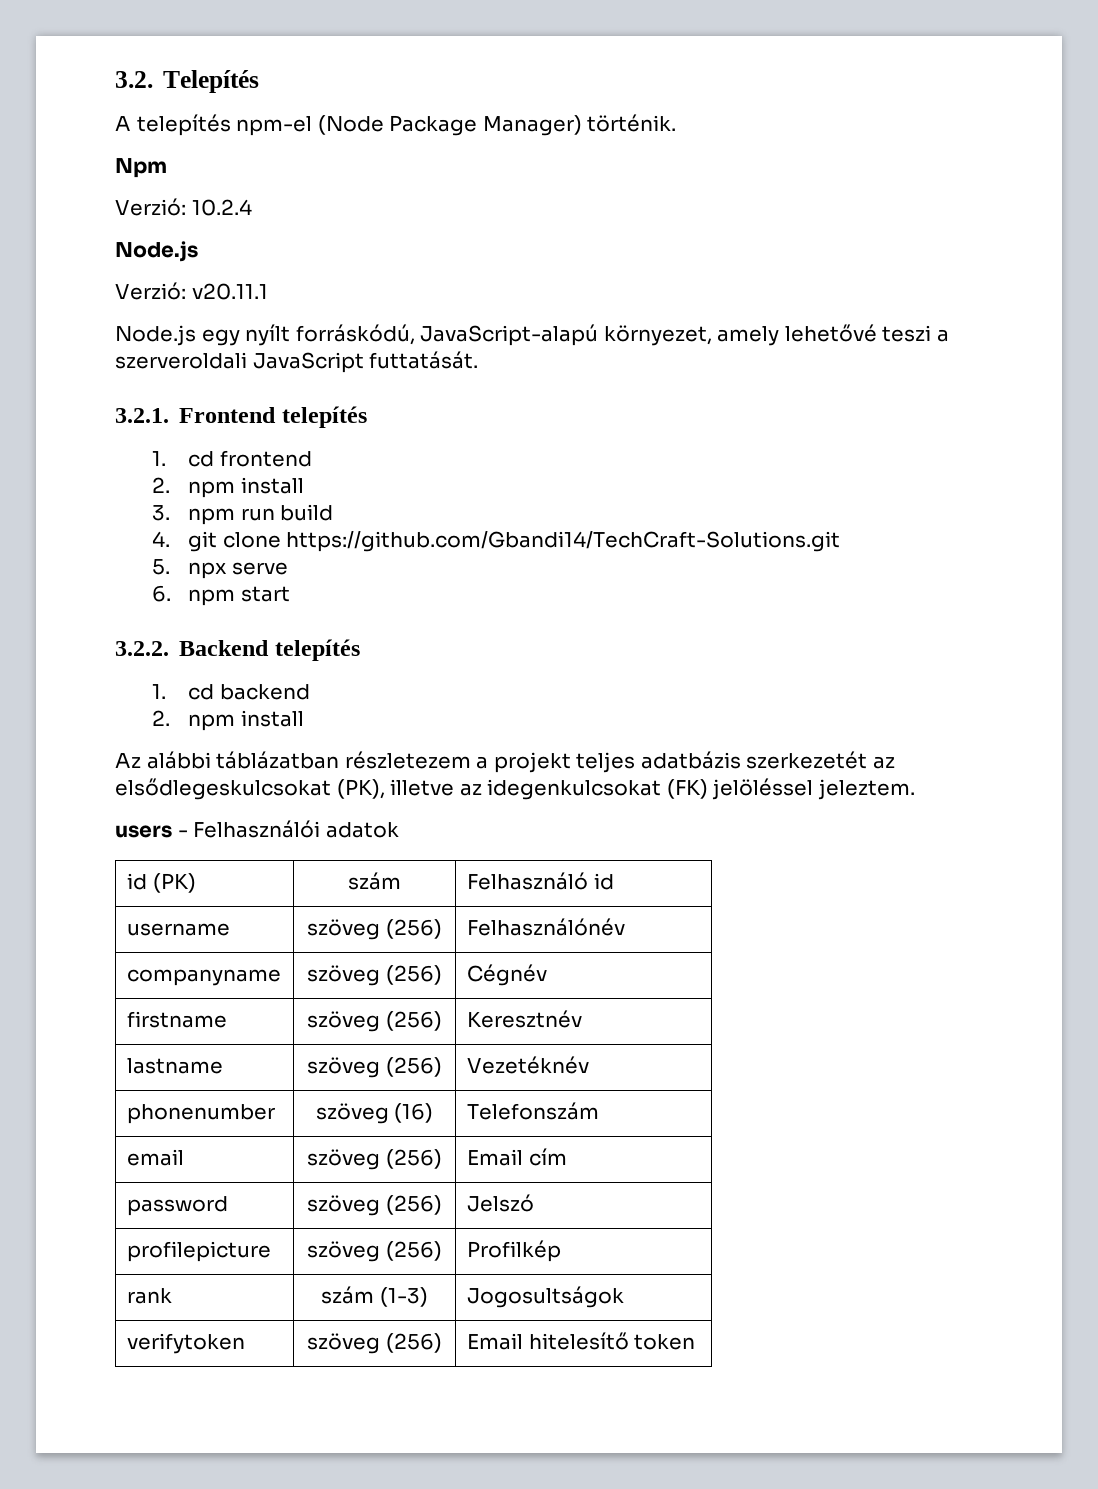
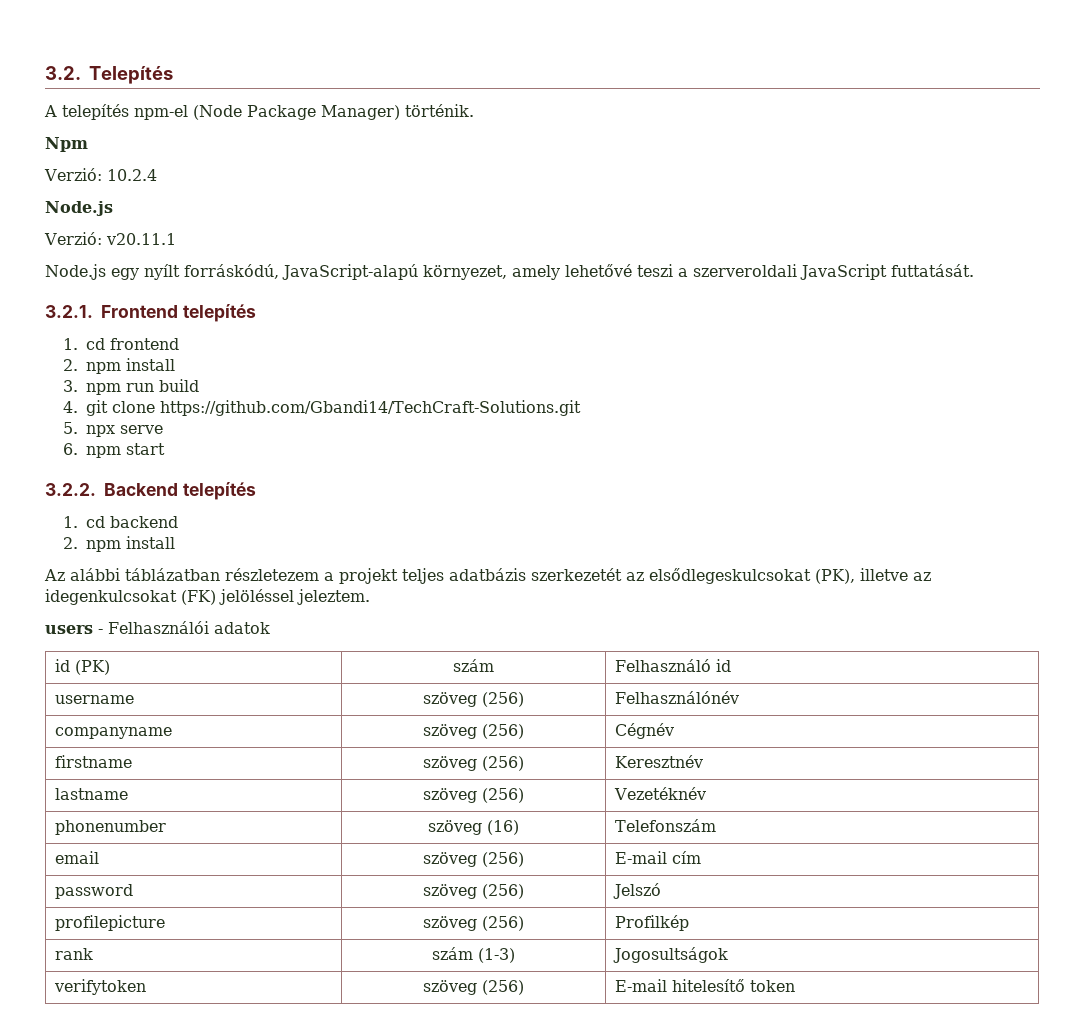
- email | szöveg (256) | Email cím
+ email | szöveg (256) | E-mail cím
- verifytoken | szöveg (256) | Email hitelesítő token
+ verifytoken | szöveg (256) | E-mail hitelesítő token

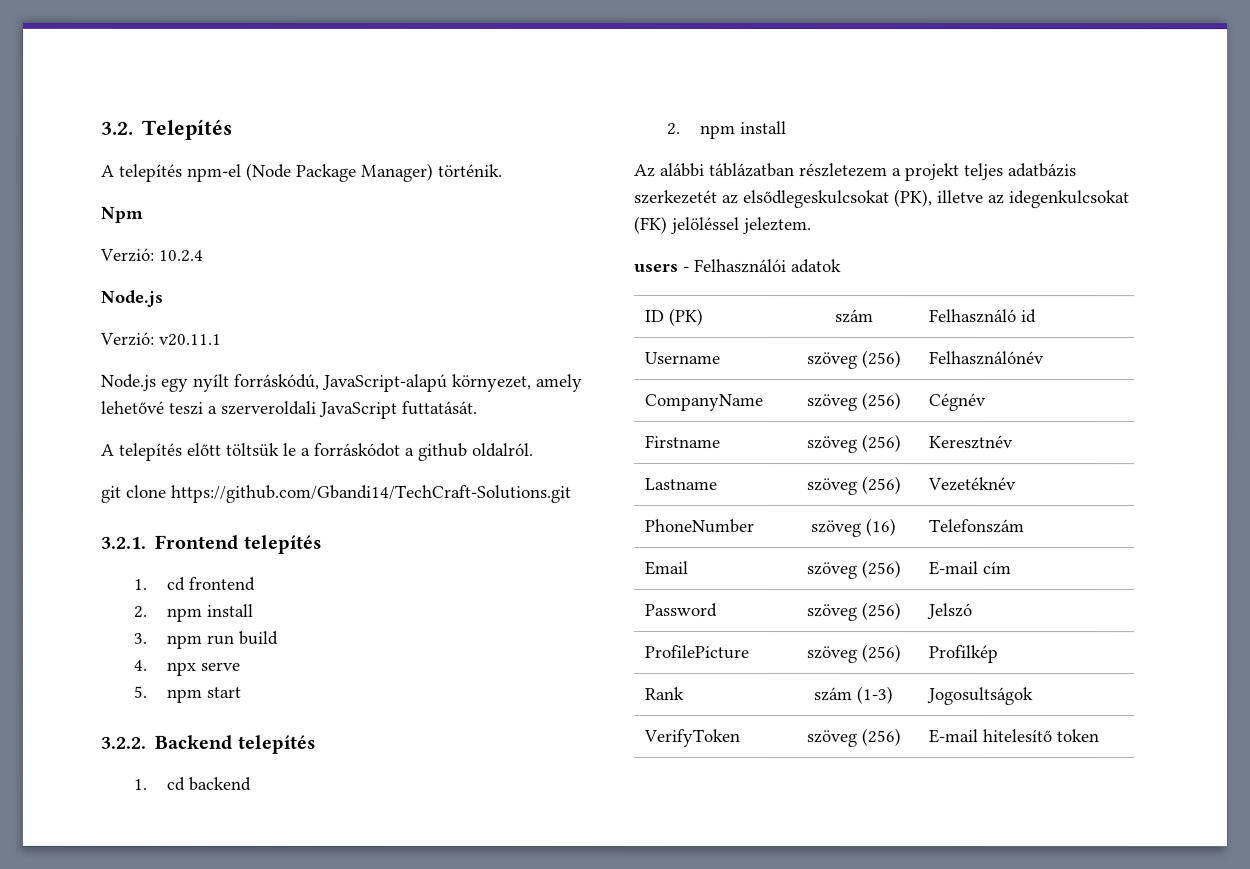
+ A telepítés előtt töltsük le a forráskódot a github oldalról.
+ git clone https://github.com/Gbandi14/TechCraft-Solutions.git
- 4. git clone https://github.com/Gbandi14/TechCraft-Solutions.git
- 5. npx serve
+ 4. npx serve
- 6. npm start
+ 5. npm start
- id (PK) | szám | Felhasználó id
+ ID (PK) | szám | Felhasználó id
- username | szöveg (256) | Felhasználónév
+ Username | szöveg (256) | Felhasználónév
- companyname | szöveg (256) | Cégnév
+ CompanyName | szöveg (256) | Cégnév
- firstname | szöveg (256) | Keresztnév
+ Firstname | szöveg (256) | Keresztnév
- lastname | szöveg (256) | Vezetéknév
+ Lastname | szöveg (256) | Vezetéknév
- phonenumber | szöveg (16) | Telefonszám
+ PhoneNumber | szöveg (16) | Telefonszám
- email | szöveg (256) | E-mail cím
+ Email | szöveg (256) | E-mail cím
- password | szöveg (256) | Jelszó
+ Password | szöveg (256) | Jelszó
- profilepicture | szöveg (256) | Profilkép
+ ProfilePicture | szöveg (256) | Profilkép
- rank | szám (1-3) | Jogosultságok
+ Rank | szám (1-3) | Jogosultságok
- verifytoken | szöveg (256) | E-mail hitelesítő token
+ VerifyToken | szöveg (256) | E-mail hitelesítő token

